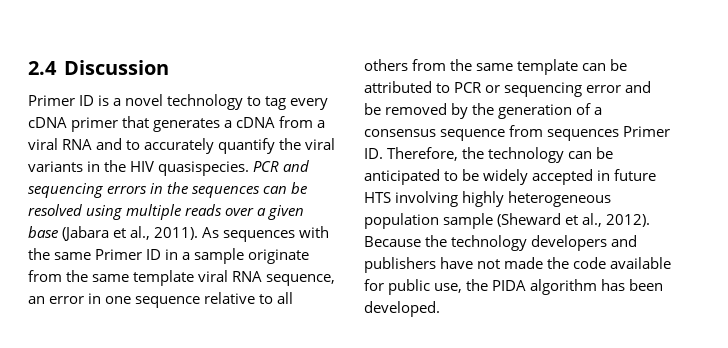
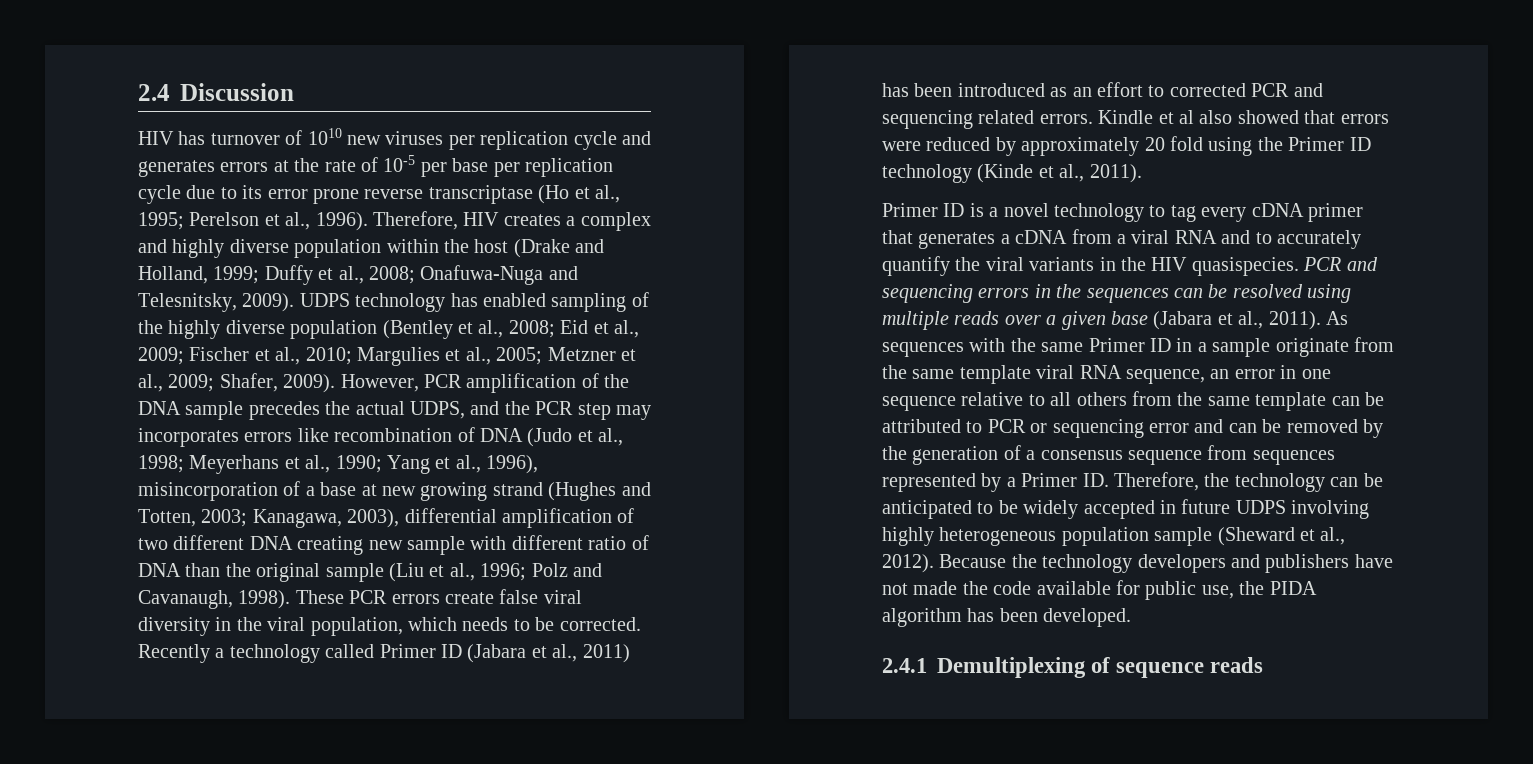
+ HIV has turnover of 1010 new viruses per replication cycle and generates errors at the rate of 10-5 per base per replication cycle due to its error prone reverse transcriptase (Ho et al., 1995; Perelson et al., 1996). Therefore, HIV creates a complex and highly diverse population within the host (Drake and Holland, 1999; Duffy et al., 2008; Onafuwa-Nuga and Telesnitsky, 2009). UDPS technology has enabled sampling of the highly diverse population (Bentley et al., 2008; Eid et al., 2009; Fischer et al., 2010; Margulies et al., 2005; Metzner et al., 2009; Shafer, 2009). However, PCR amplification of the DNA sample precedes the actual UDPS, and the PCR step may incorporates errors like recombination of DNA (Judo et al., 1998; Meyerhans et al., 1990; Yang et al., 1996), misincorporation of a base at new growing strand (Hughes and Totten, 2003; Kanagawa, 2003), differential amplification of two different DNA creating new sample with different ratio of DNA than the original sample (Liu et al., 1996; Polz and Cavanaugh, 1998). These PCR errors create false viral diversity in the viral population, which needs to be corrected. Recently a technology called Primer ID (Jabara et al., 2011) has been introduced as an effort to corrected PCR and sequencing related errors. Kindle et al also showed that errors were reduced by approximately 20 fold using the Primer ID technology (Kinde et al., 2011).
- As sequences with the same Primer ID in a sample originate from the same template viral RNA sequence, an error in one sequence relative to all others from the same template can be attributed to PCR or sequencing error and be removed by the generation of a consensus sequence from sequences Primer ID. Therefore, the technology can be anticipated to be widely accepted in future HTS involving highly heterogeneous population sample (Sheward et al., 2012).
+ As sequences with the same Primer ID in a sample originate from the same template viral RNA sequence, an error in one sequence relative to all others from the same template can be attributed to PCR or sequencing error and can be removed by the generation of a consensus sequence from sequences represented by a Primer ID. Therefore, the technology can be anticipated to be widely accepted in future UDPS involving highly heterogeneous population sample (Sheward et al., 2012).
+ 2.4.1 Demultiplexing of sequence reads

